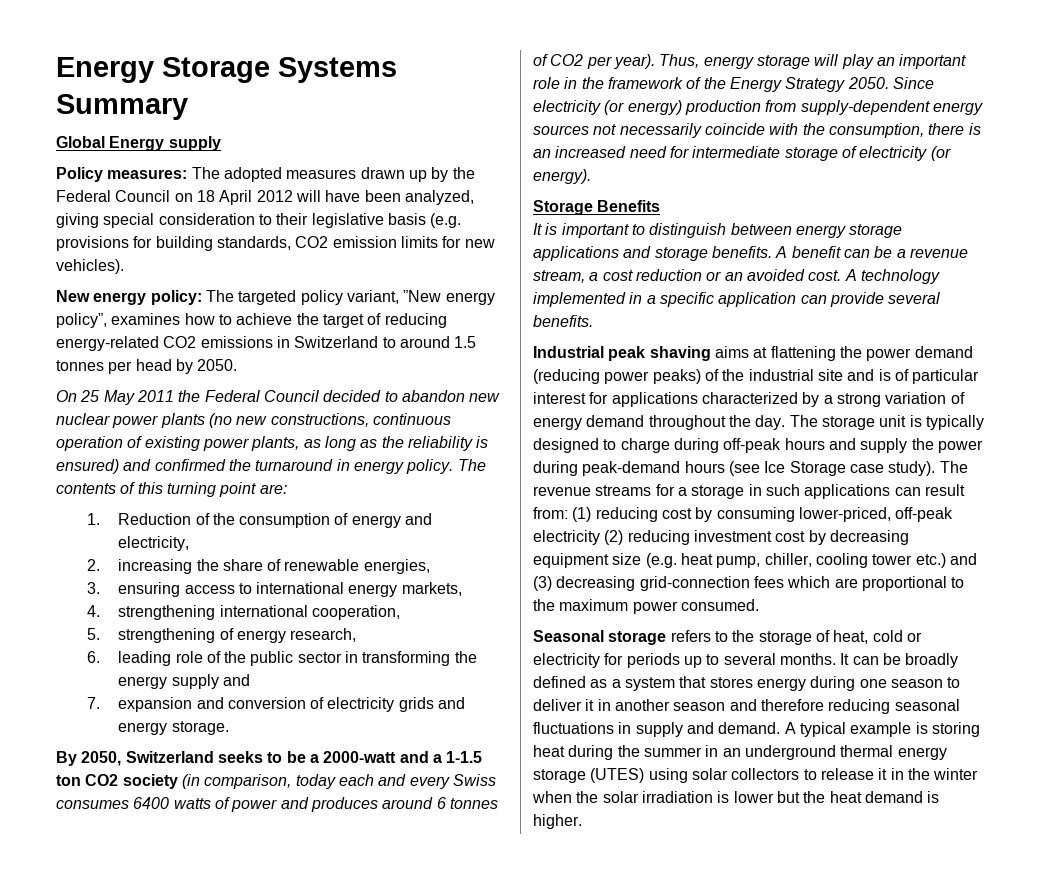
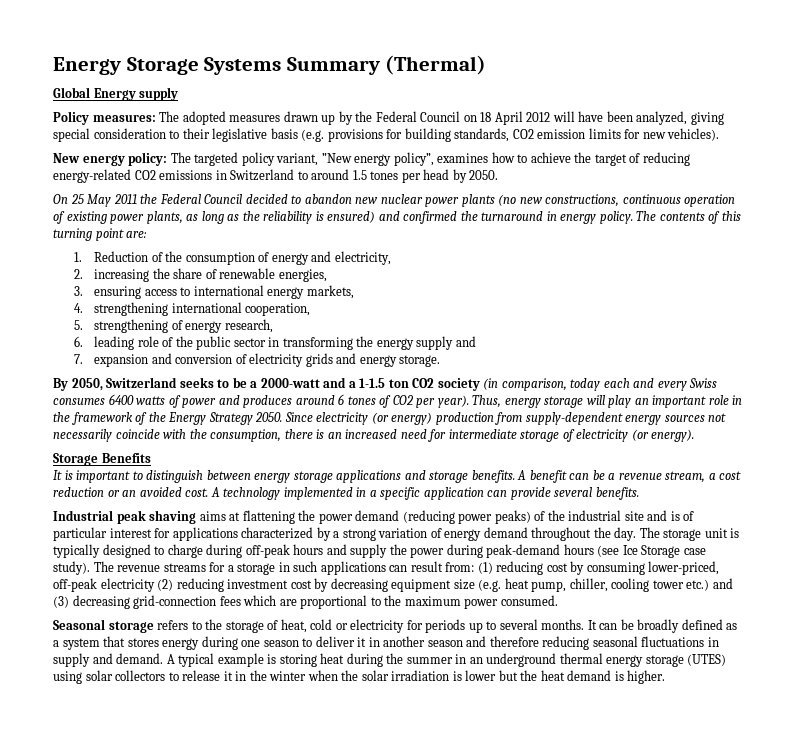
- Energy Storage Systems Summary
+ Energy Storage Systems Summary (Thermal)
- New energy policy: The targeted policy variant, ”New energy policy”, examines how to achieve the target of reducing energy-related CO2 emissions in Switzerland to around 1.5 tonnes per head by 2050.
+ New energy policy: The targeted policy variant, ”New energy policy”, examines how to achieve the target of reducing energy-related CO2 emissions in Switzerland to around 1.5 tones per head by 2050.
- By 2050, Switzerland seeks to be a 2000-watt and a 1-1.5 ton CO2 society (in comparison, today each and every Swiss consumes 6400 watts of power and produces around 6 tonnes of CO2 per year).
+ By 2050, Switzerland seeks to be a 2000-watt and a 1-1.5 ton CO2 society (in comparison, today each and every Swiss consumes 6400 watts of power and produces around 6 tones of CO2 per year).

